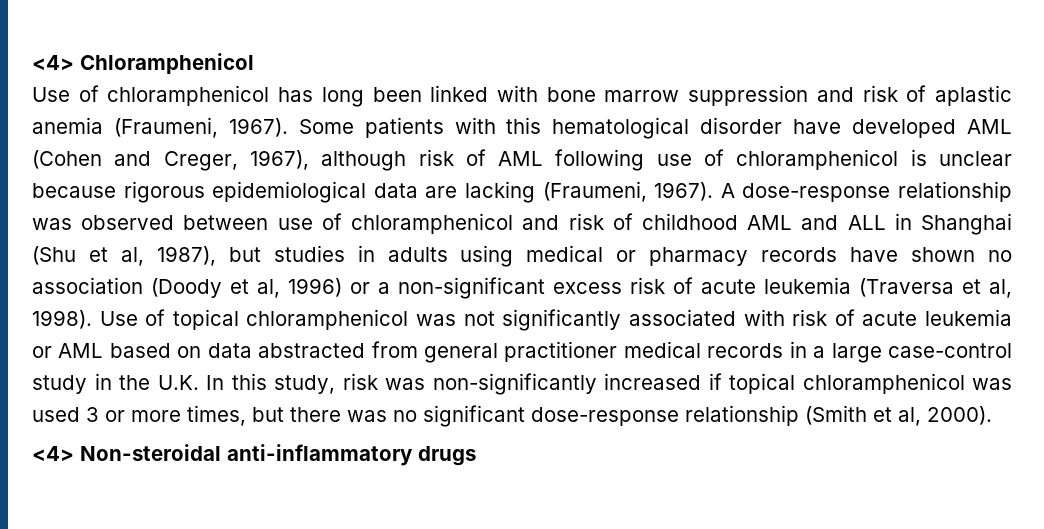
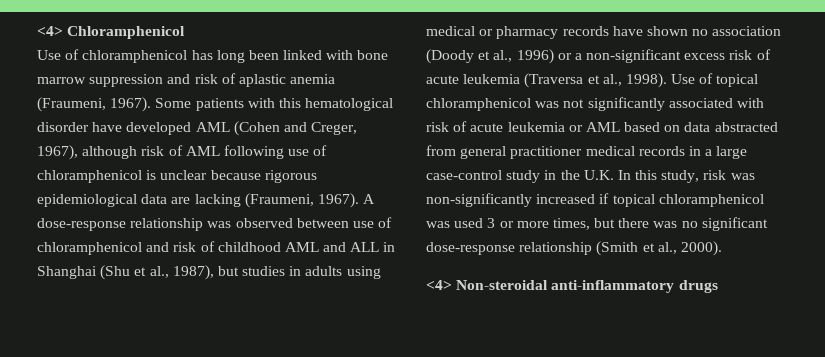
- A dose-response relationship was observed between use of chloramphenicol and risk of childhood AML and ALL in Shanghai (Shu et al, 1987), but studies in adults using medical or pharmacy records have shown no association (Doody et al, 1996) or a non-significant excess risk of acute leukemia (Traversa et al, 1998).
+ A dose-response relationship was observed between use of chloramphenicol and risk of childhood AML and ALL in Shanghai (Shu et al., 1987), but studies in adults using medical or pharmacy records have shown no association (Doody et al., 1996) or a non-significant excess risk of acute leukemia (Traversa et al., 1998).
- Use of topical chloramphenicol was not significantly associated with risk of acute leukemia or AML based on data abstracted from general practitioner medical records in a large case-control study in the U.K. In this study, risk was non-significantly increased if topical chloramphenicol was used 3 or more times, but there was no significant dose-response relationship (Smith et al, 2000).
+ Use of topical chloramphenicol was not significantly associated with risk of acute leukemia or AML based on data abstracted from general practitioner medical records in a large case-control study in the U.K. In this study, risk was non-significantly increased if topical chloramphenicol was used 3 or more times, but there was no significant dose-response relationship (Smith et al., 2000).

